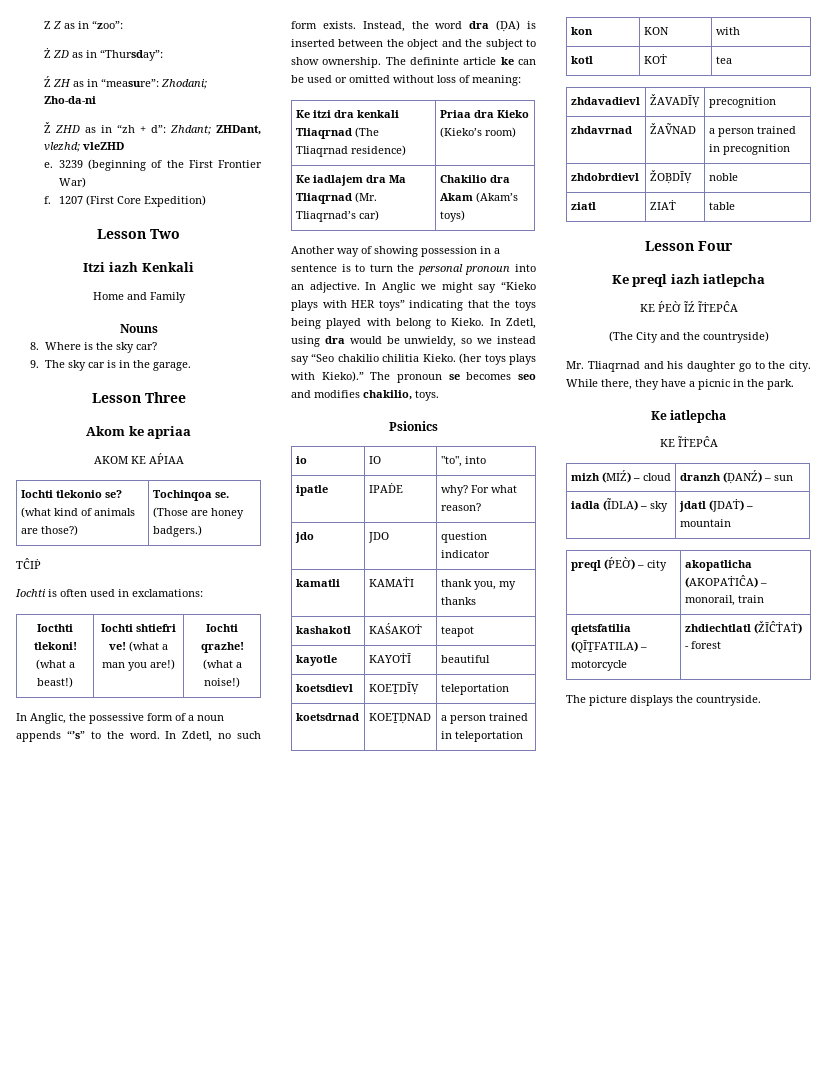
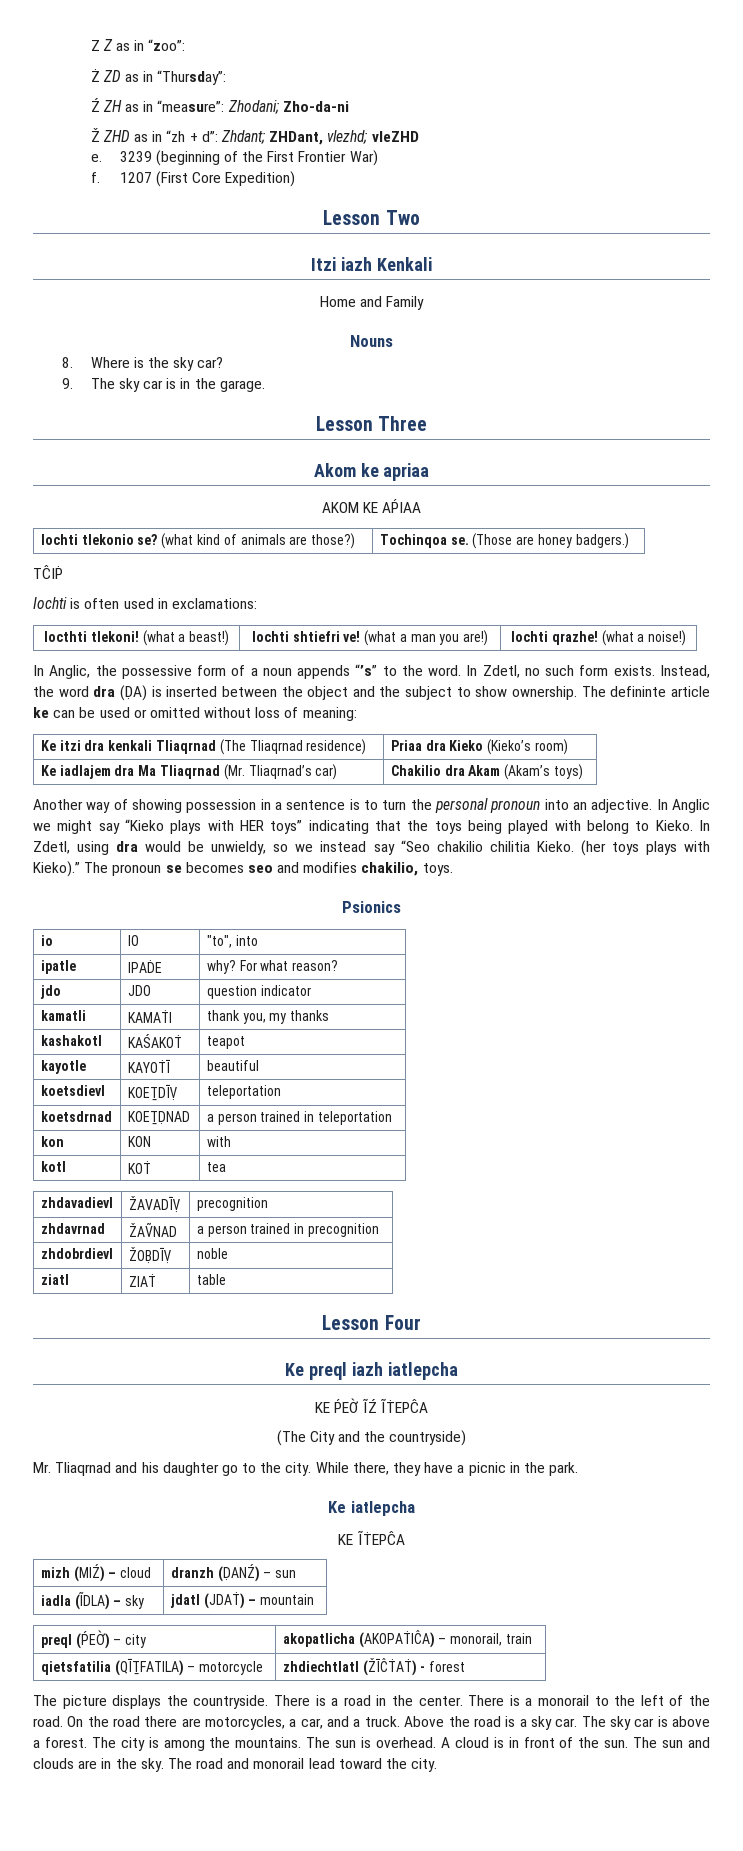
+ There is a road in the center. There is a monorail to the left of the road. On the road there are motorcycles, a car, and a truck. Above the road is a sky car. The sky car is above a forest. The city is among the mountains. The sun is overhead. A cloud is in front of the sun. The sun and clouds are in the sky. The road and monorail lead toward the city.

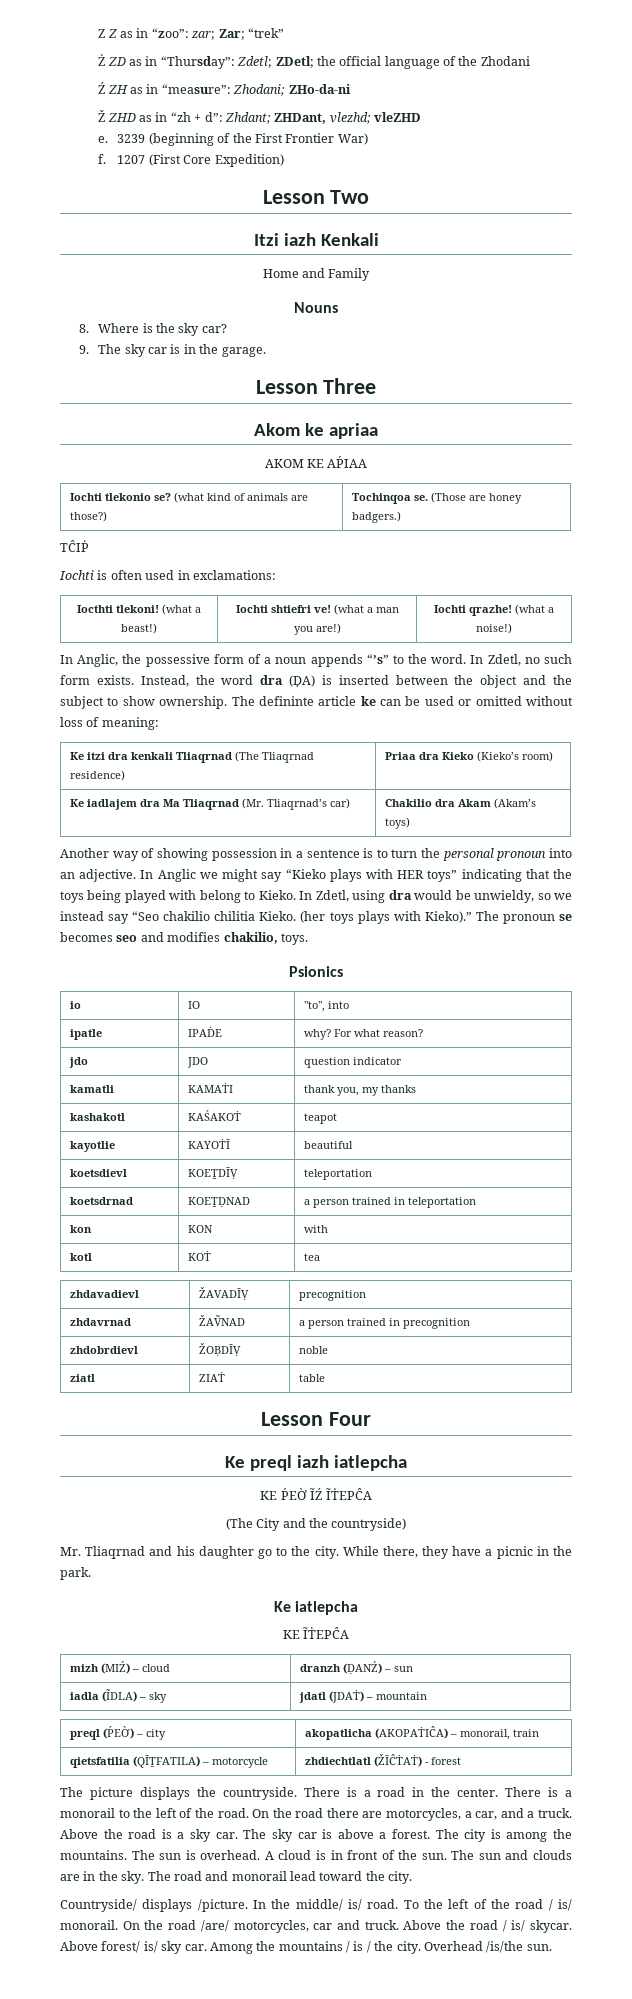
- Z Z as in “zoo”:
+ Z Z as in “zoo”: zar; Zar; “trek”
- Ż ZD as in “Thursday”:
+ Ż ZD as in “Thursday”: Zdetl; ZDetl; the official language of the Zhodani
- Ź ZH as in “measure”: Zhodani; Zho-da-ni
+ Ź ZH as in “measure”: Zhodani; ZHo-da-ni
- kayotle | KAYOṪĪ | beautiful
+ kayotlie | KAYOṪĪ | beautiful
+ Countryside/ displays /picture. In the middle/ is/ road. To the left of the road / is/ monorail. On the road /are/ motorcycles, car and truck. Above the road / is/ skycar. Above forest/ is/ sky car. Among the mountains / is / the city. Overhead /is/the sun.

